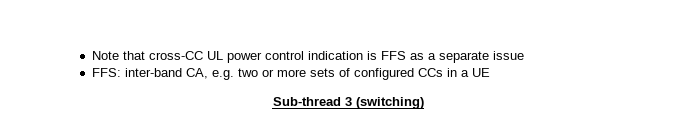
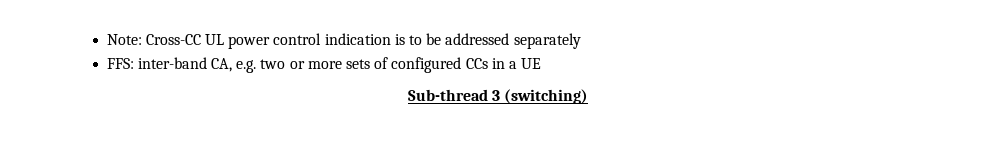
- Note that cross-CC UL power control indication is FFS as a separate issue
+ Note: Cross-CC UL power control indication is to be addressed separately

